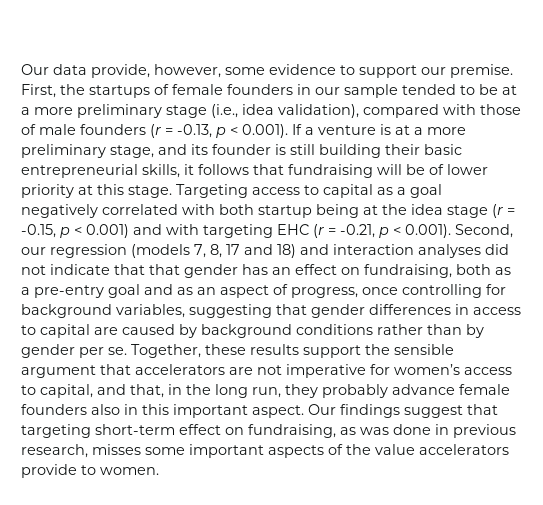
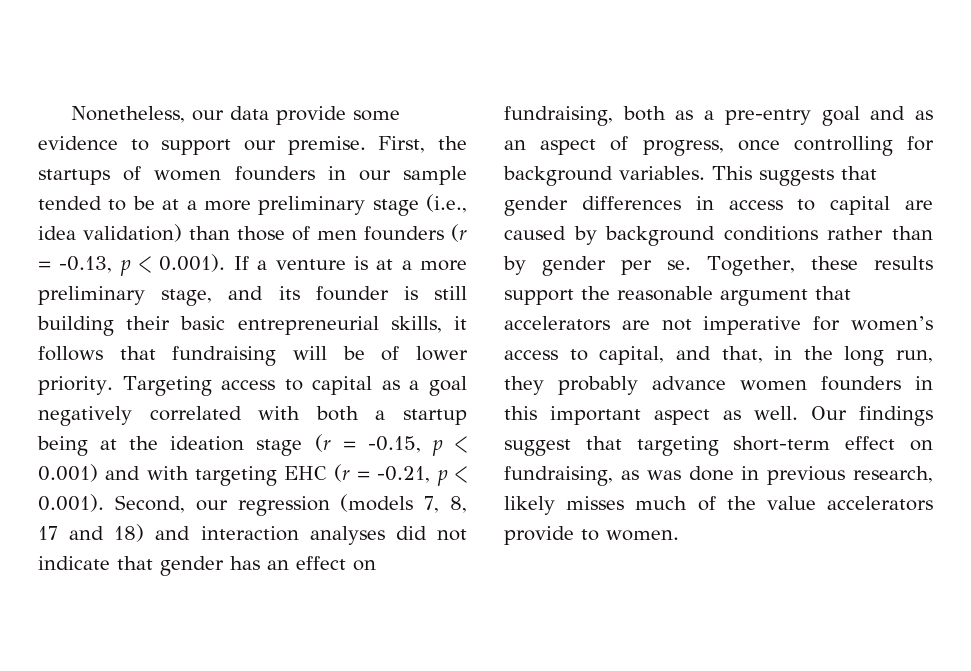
- Our data provide, however, some evidence to support our premise.
+ Nonetheless, our data provide some evidence to support our premise.
- First, the startups of female founders in our sample tended to be at a more preliminary stage (i.e., idea validation), compared with those of male founders (r = -0.13, p < 0.001). If a venture is at a more preliminary stage, and its founder is still building their basic entrepreneurial skills, it follows that fundraising will be of lower priority at this stage.
+ First, the startups of women founders in our sample tended to be at a more preliminary stage (i.e., idea validation) than those of men founders (r = -0.13, p < 0.001). If a venture is at a more preliminary stage, and its founder is still building their basic entrepreneurial skills, it follows that fundraising will be of lower priority.
- Targeting access to capital as a goal negatively correlated with both startup being at the idea stage (r = -0.15, p < 0.001) and with targeting EHC (r = -0.21, p < 0.001). Second, our regression (models 7, 8, 17 and 18) and interaction analyses did not indicate that that gender has an effect on fundraising, both as a pre-entry goal and as an aspect of progress, once controlling for background variables, suggesting that gender differences in access to capital are caused by background conditions rather than by gender per se.
+ Targeting access to capital as a goal negatively correlated with both a startup being at the ideation stage (r = -0.15, p < 0.001) and with targeting EHC (r = -0.21, p < 0.001). Second, our regression (models 7, 8, 17 and 18) and interaction analyses did not indicate that gender has an effect on fundraising, both as a pre-entry goal and as an aspect of progress, once controlling for background variables. This suggests that gender differences in access to capital are caused by background conditions rather than by gender per se.
- Together, these results support the sensible argument that accelerators are not imperative for women’s access to capital, and that, in the long run, they probably advance female founders also in this important aspect.
+ Together, these results support the reasonable argument that accelerators are not imperative for women’s access to capital, and that, in the long run, they probably advance women founders in this important aspect as well.
- Our findings suggest that targeting short-term effect on fundraising, as was done in previous research, misses some important aspects of the value accelerators provide to women.
+ Our findings suggest that targeting short-term effect on fundraising, as was done in previous research, likely misses much of the value accelerators provide to women.

